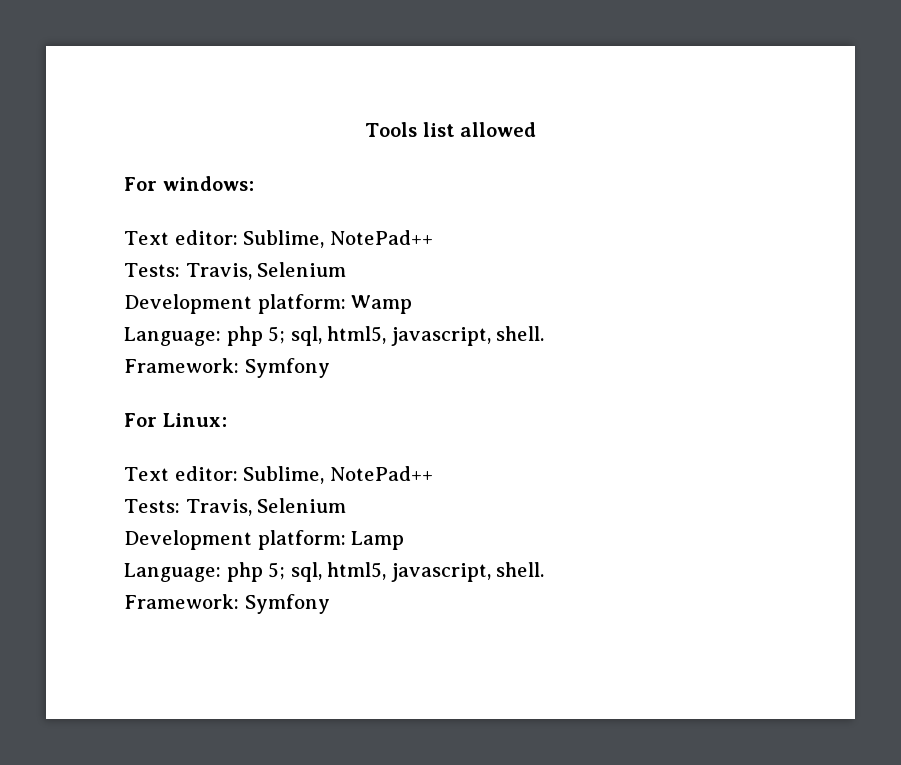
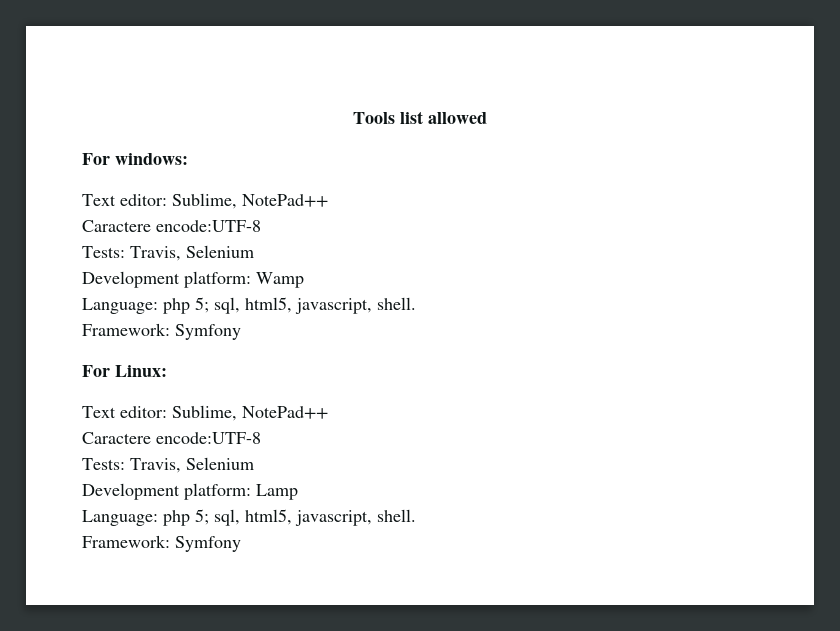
  For windows:
  Text editor: Sublime, NotePad++
+ Caractere encode:UTF-8
  For Linux:
  Text editor: Sublime, NotePad++
+ Caractere encode:UTF-8

